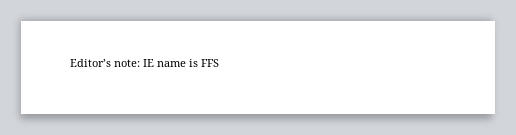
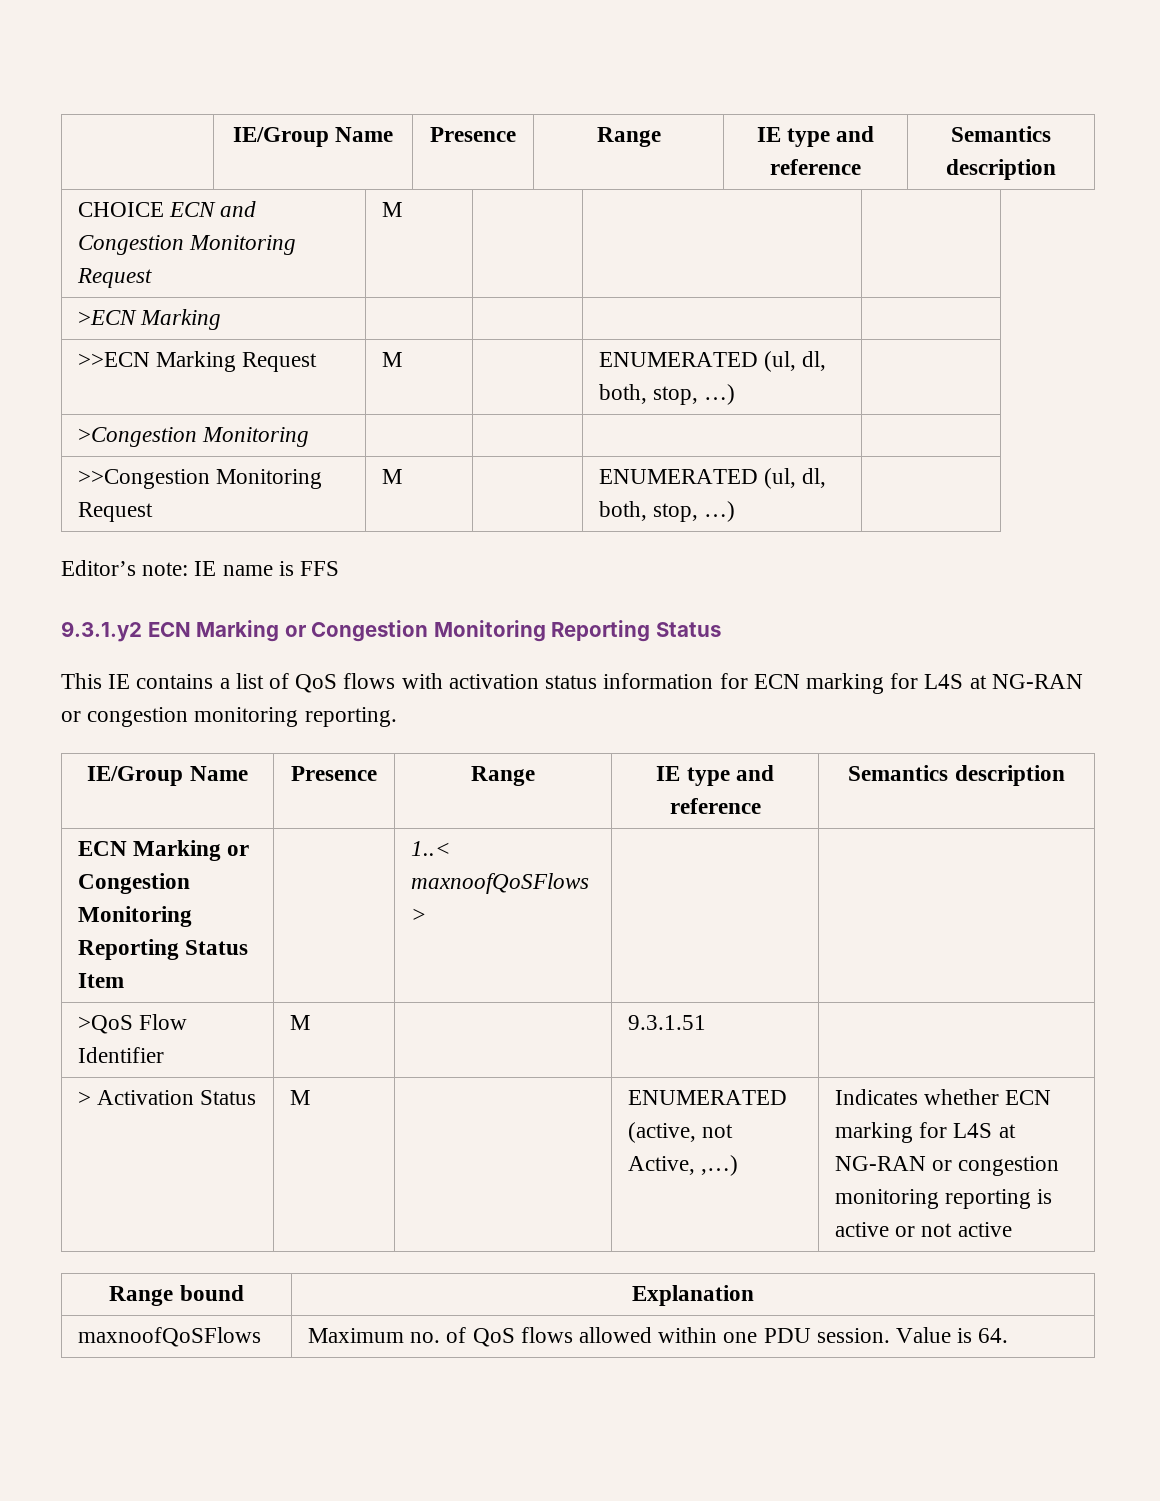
+ | IE/Group Name | Presence | Range | IE type and reference | Semantics description
+ CHOICE ECN and Congestion Monitoring Request | M | | |
+ >ECN Marking | | | |
+ >>ECN Marking Request | M | | ENUMERATED (ul, dl, both, stop, …) |
+ >Congestion Monitoring | | | |
+ >>Congestion Monitoring Request | M | | ENUMERATED (ul, dl, both, stop, …) |
+ 9.3.1.y2 ECN Marking or Congestion Monitoring Reporting Status
+ This IE contains a list of QoS flows with activation status information for ECN marking for L4S at NG-RAN or congestion monitoring reporting.
+ IE/Group Name | Presence | Range | IE type and reference | Semantics description
+ ECN Marking or Congestion Monitoring Reporting Status Item | | 1..< maxnoofQoSFlows > | |
+ >QoS Flow Identifier | M | | 9.3.1.51 |
+ > Activation Status | M | | ENUMERATED (active, not Active, ,…) | Indicates whether ECN marking for L4S at NG-RAN or congestion monitoring reporting is active or not active
+ Range bound | Explanation
+ maxnoofQoSFlows | Maximum no. of QoS flows allowed within one PDU session. Value is 64.

